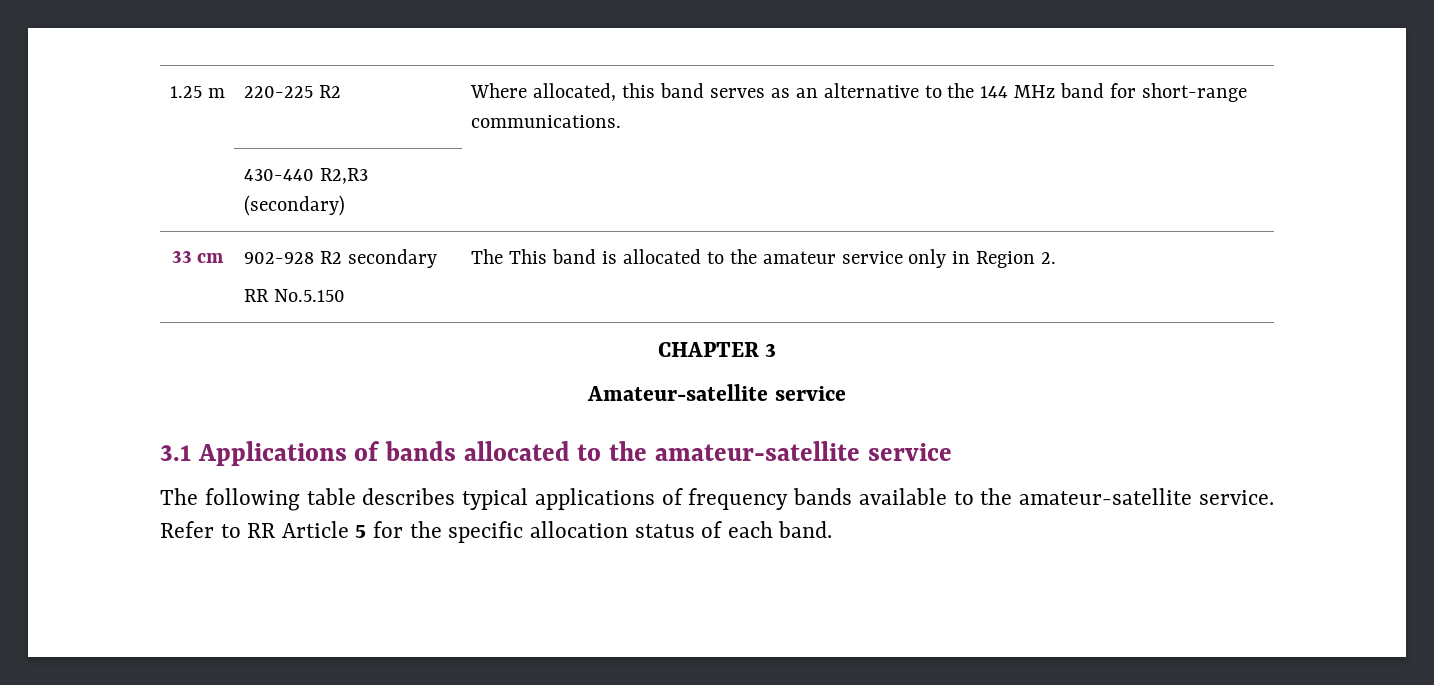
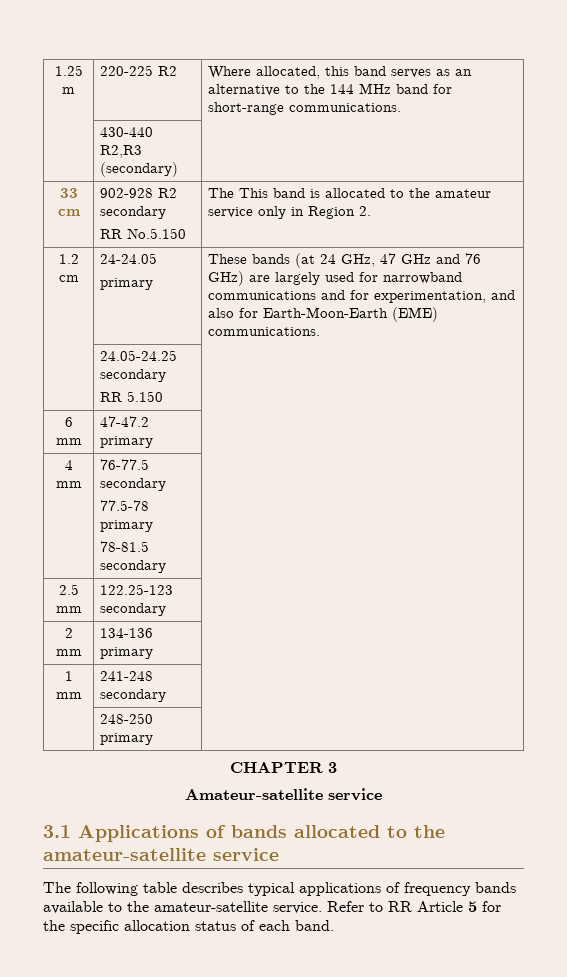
+ 1.2 cm | 24-24.05
+ primary | These bands (at 24 GHz, 47 GHz and 76 GHz) are largely used for narrowband communications and for experimentation, and also for Earth-Moon-Earth (EME) communications.
+ | 24.05-24.25 secondary
+ RR 5.150 |
+ 6 mm | 47-47.2 primary |
+ 4 mm | 76-77.5 secondary
+ 77.5-78 primary
+ 78-81.5 secondary |
+ 2.5 mm | 122.25-123 secondary |
+ 2 mm | 134-136 primary |
+ 1 mm | 241-248 secondary |
+ | 248-250 primary |

